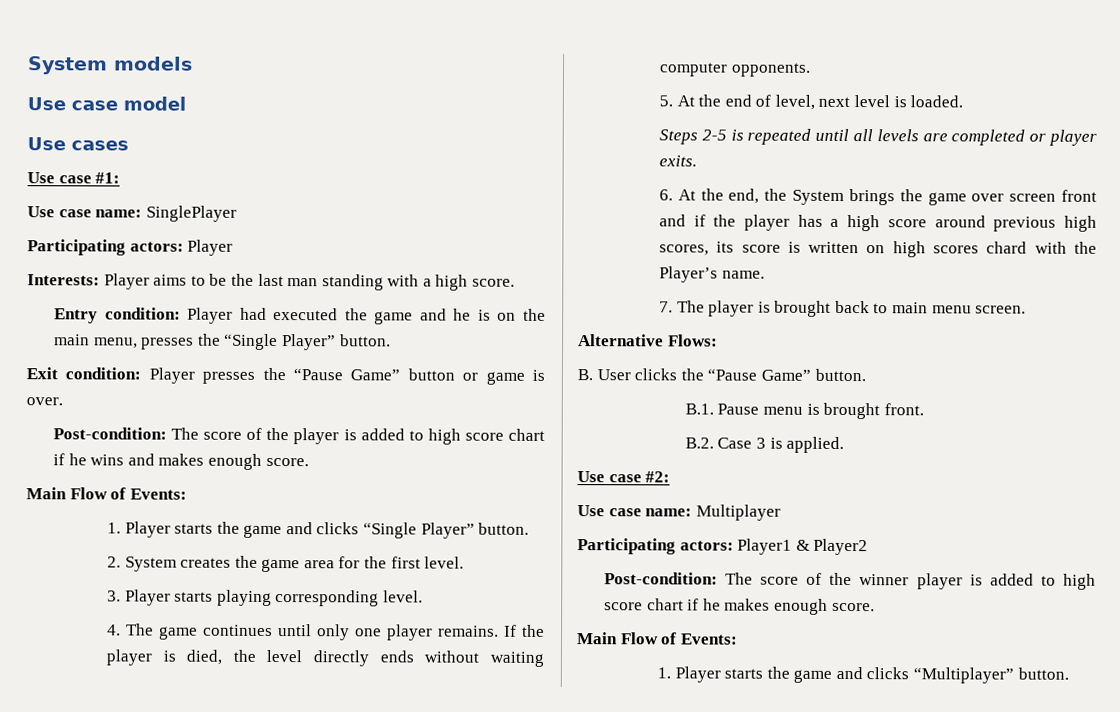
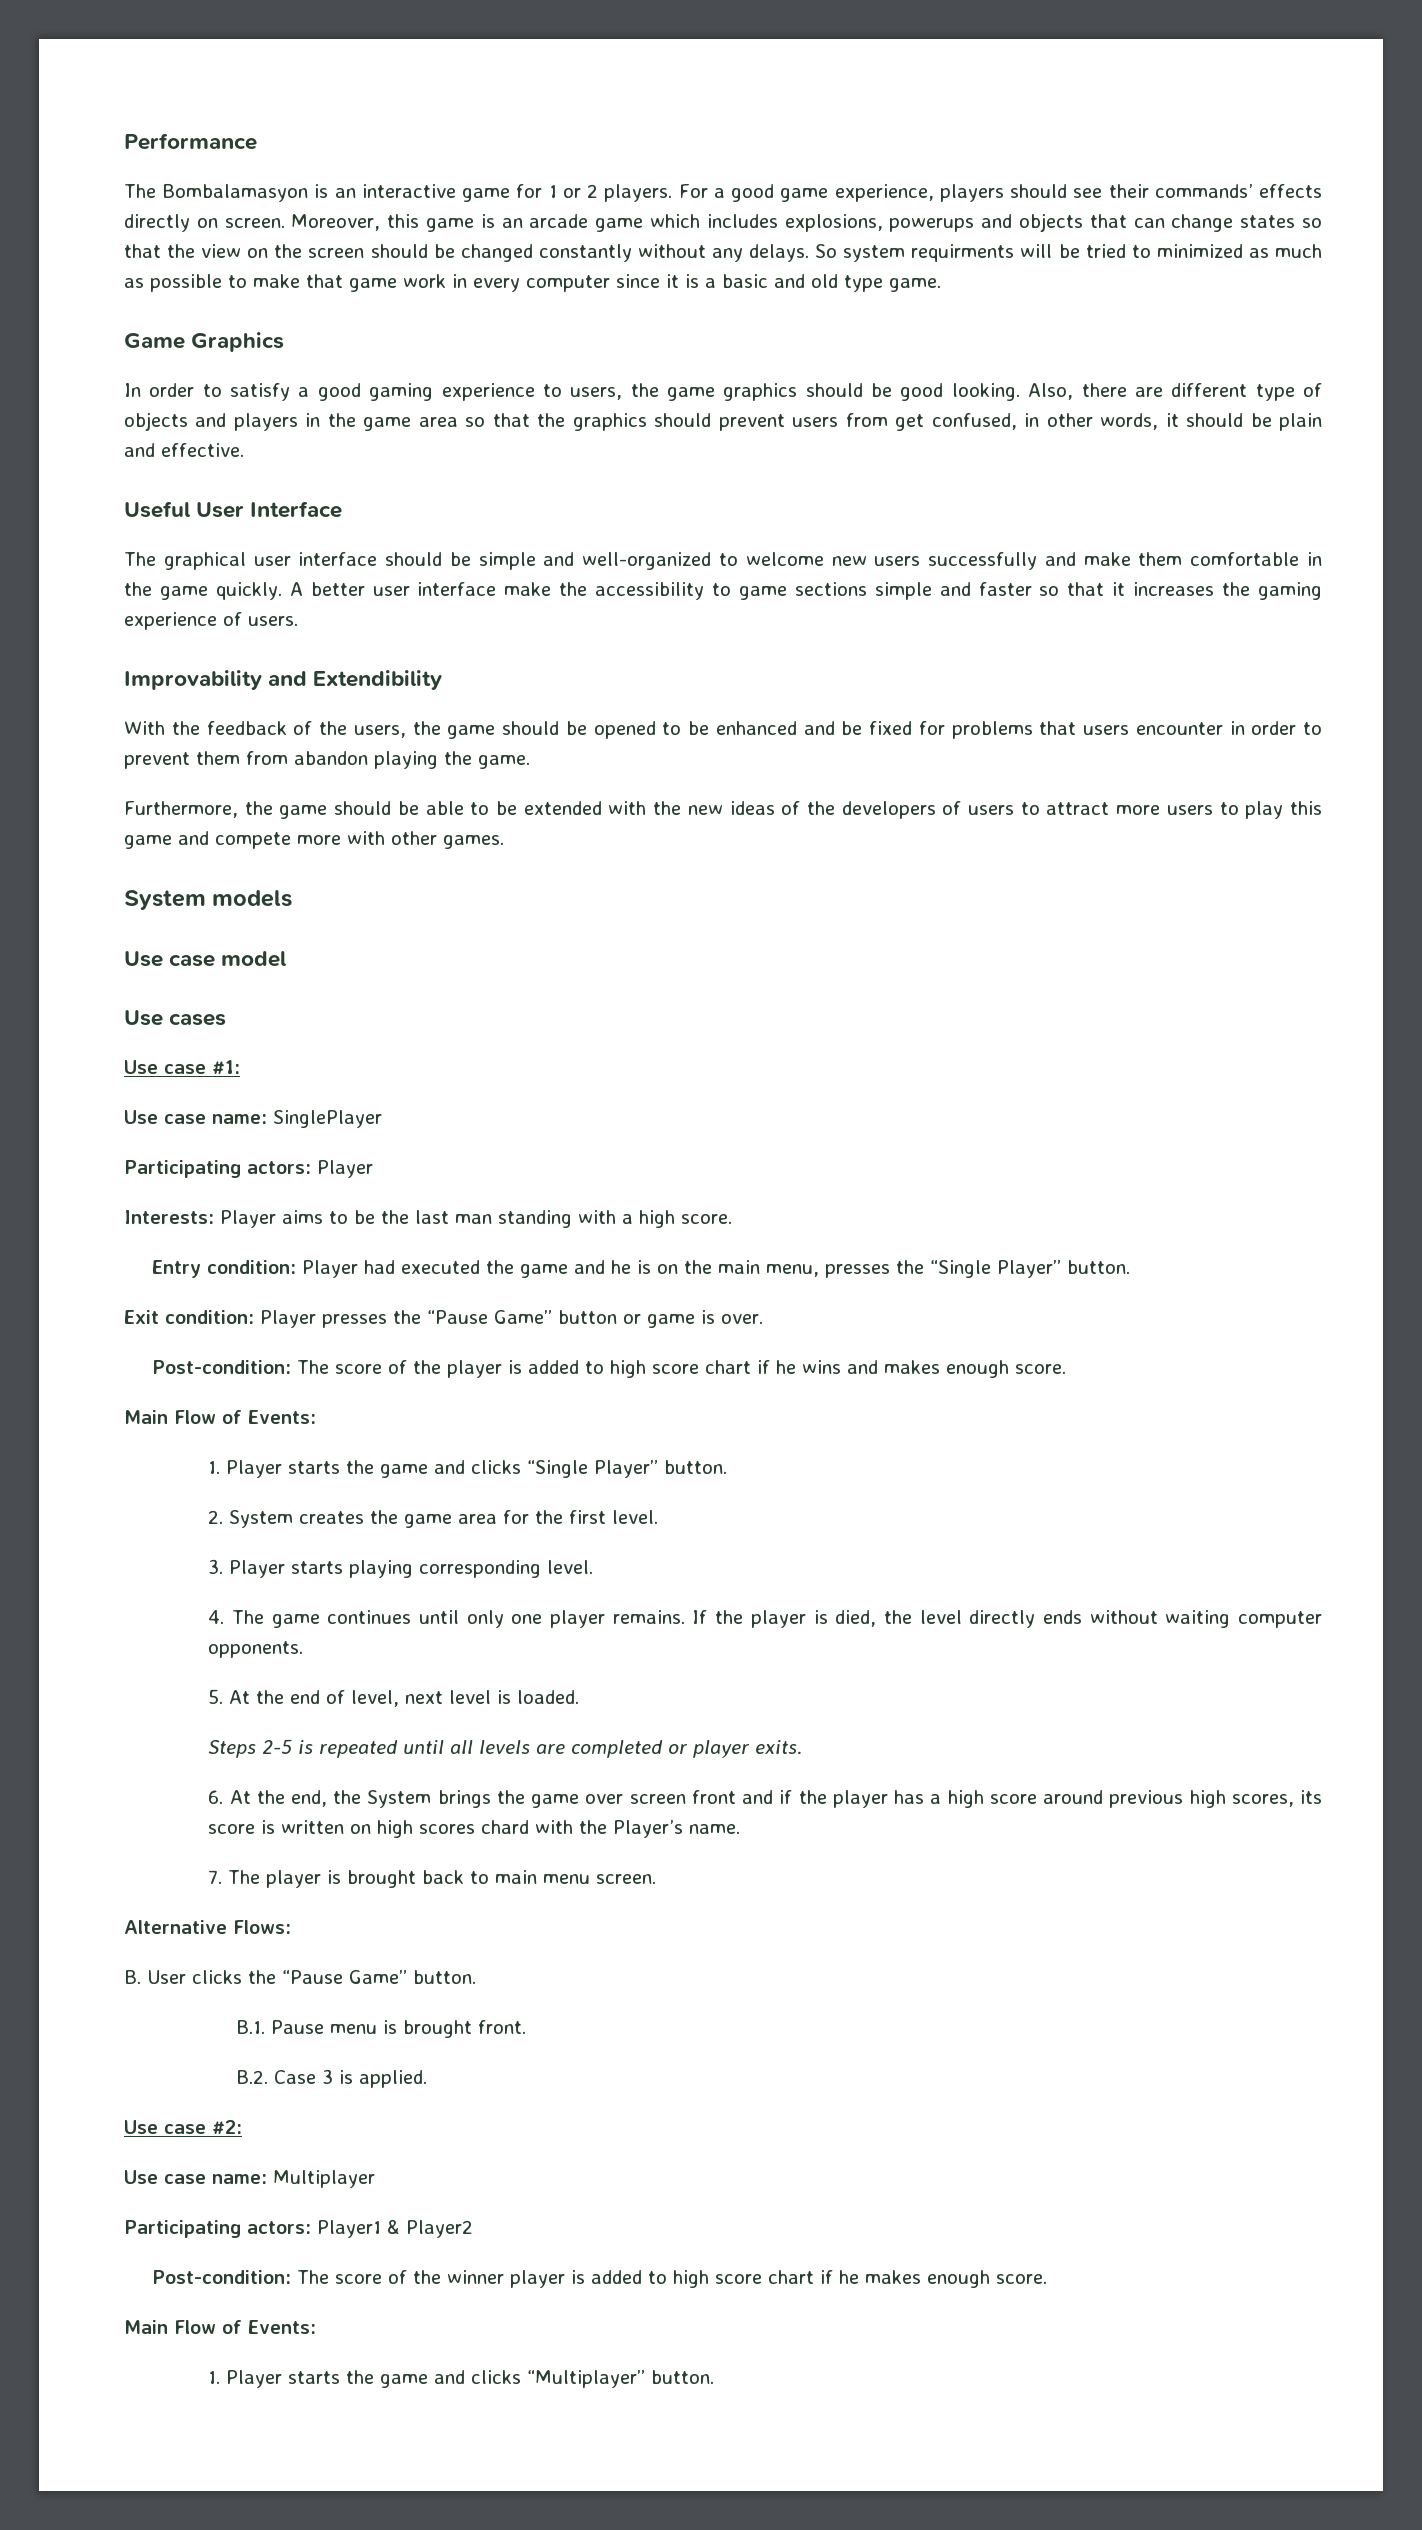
+ Performance
+ The Bombalamasyon is an interactive game for 1 or 2 players. For a good game experience, players should see their commands’ effects directly on screen. Moreover, this game is an arcade game which includes explosions, powerups and objects that can change states so that the view on the screen should be changed constantly without any delays. So system requirments will be tried to minimized as much as possible to make that game work in every computer since it is a basic and old type game.
+ Game Graphics
+ In order to satisfy a good gaming experience to users, the game graphics should be good looking. Also, there are different type of objects and players in the game area so that the graphics should prevent users from get confused, in other words, it should be plain and effective.
+ Useful User Interface
+ The graphical user interface should be simple and well-organized to welcome new users successfully and make them comfortable in the game quickly. A better user interface make the accessibility to game sections simple and faster so that it increases the gaming experience of users.
+ Improvability and Extendibility
+ With the feedback of the users, the game should be opened to be enhanced and be fixed for problems that users encounter in order to prevent them from abandon playing the game.
+ Furthermore, the game should be able to be extended with the new ideas of the developers of users to attract more users to play this game and compete more with other games.

